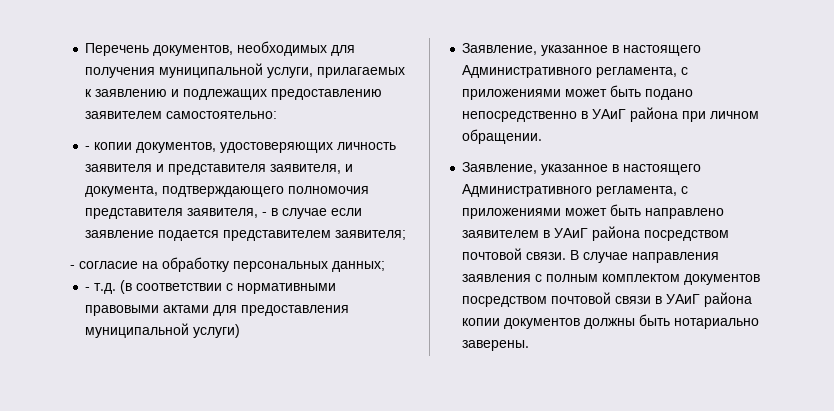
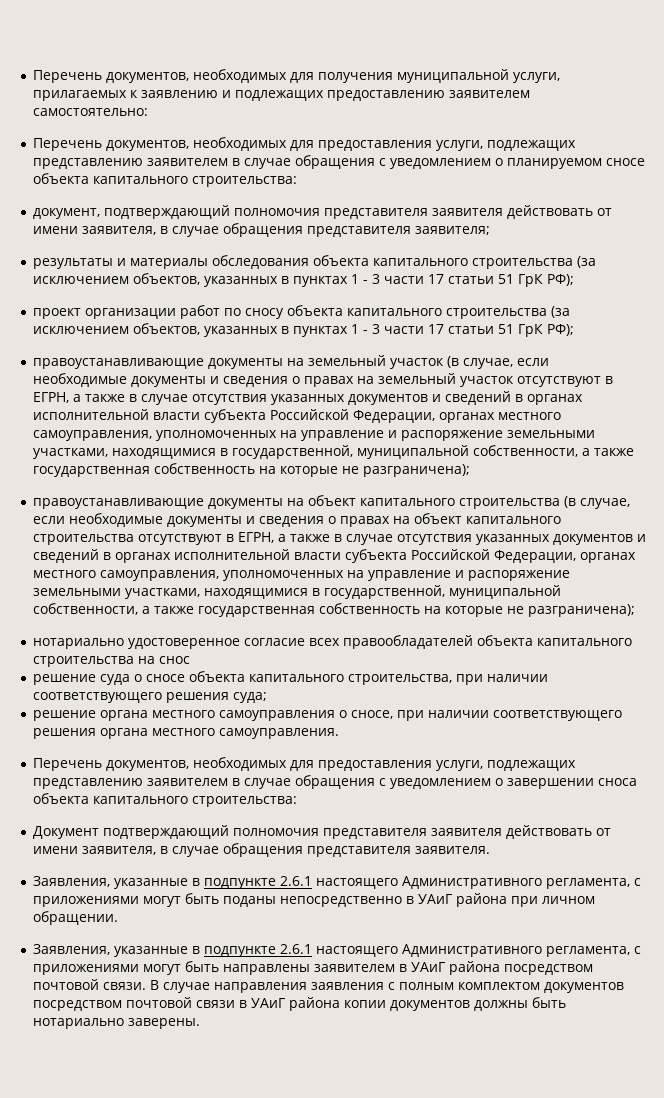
- - копии документов, удостоверяющих личность заявителя и представителя заявителя, и документа, подтверждающего полномочия представителя заявителя, - в случае если заявление подается представителем заявителя;
- - согласие на обработку персональных данных;
- - т.д. (в соответствии с нормативными правовыми актами для предоставления муниципальной услуги)
- Заявление, указанное в настоящего Административного регламента, с приложениями может быть подано непосредственно в УАиГ района при личном обращении.
+ Перечень документов, необходимых для предоставления услуги, подлежащих представлению заявителем в случае обращения с уведомлением о планируемом сносе объекта капитального строительства:
+ документ, подтверждающий полномочия представителя заявителя действовать от имени заявителя, в случае обращения представителя заявителя;
+ результаты и материалы обследования объекта капитального строительства (за исключением объектов, указанных в пунктах 1 - 3 части 17 статьи 51 ГрК РФ);
+ проект организации работ по сносу объекта капитального строительства (за исключением объектов, указанных в пунктах 1 - 3 части 17 статьи 51 ГрК РФ);
+ правоустанавливающие документы на земельный участок (в случае, если необходимые документы и сведения о правах на земельный участок отсутствуют в ЕГРН, а также в случае отсутствия указанных документов и сведений в органах исполнительной власти субъекта Российской Федерации, органах местного самоуправления, уполномоченных на управление и распоряжение земельными участками, находящимися в государственной, муниципальной собственности, а также государственная собственность на которые не разграничена);
+ правоустанавливающие документы на объект капитального строительства (в случае, если необходимые документы и сведения о правах на объект капитального строительства отсутствуют в ЕГРН, а также в случае отсутствия указанных документов и сведений в органах исполнительной власти субъекта Российской Федерации, органах местного самоуправления, уполномоченных на управление и распоряжение земельными участками, находящимися в государственной, муниципальной собственности, а также государственная собственность на которые не разграничена);
+ нотариально удостоверенное согласие всех правообладателей объекта капитального строительства на снос
+ решение суда о сносе объекта капитального строительства, при наличии соответствующего решения суда;
+ решение органа местного самоуправления о сносе, при наличии соответствующего решения органа местного самоуправления.
+ Перечень документов, необходимых для предоставления услуги, подлежащих представлению заявителем в случае обращения с уведомлением о завершении сноса объекта капитального строительства:
+ Документ подтверждающий полномочия представителя заявителя действовать от имени заявителя, в случае обращения представителя заявителя.
+ Заявления, указанные в подпункте 2.6.1 настоящего Административного регламента, с приложениями могут быть поданы непосредственно в УАиГ района при личном обращении.
- Заявление, указанное в настоящего Административного регламента, с приложениями может быть направлено заявителем в УАиГ района посредством почтовой связи.
+ Заявления, указанные в подпункте 2.6.1 настоящего Административного регламента, с приложениями могут быть направлены заявителем в УАиГ района посредством почтовой связи.

